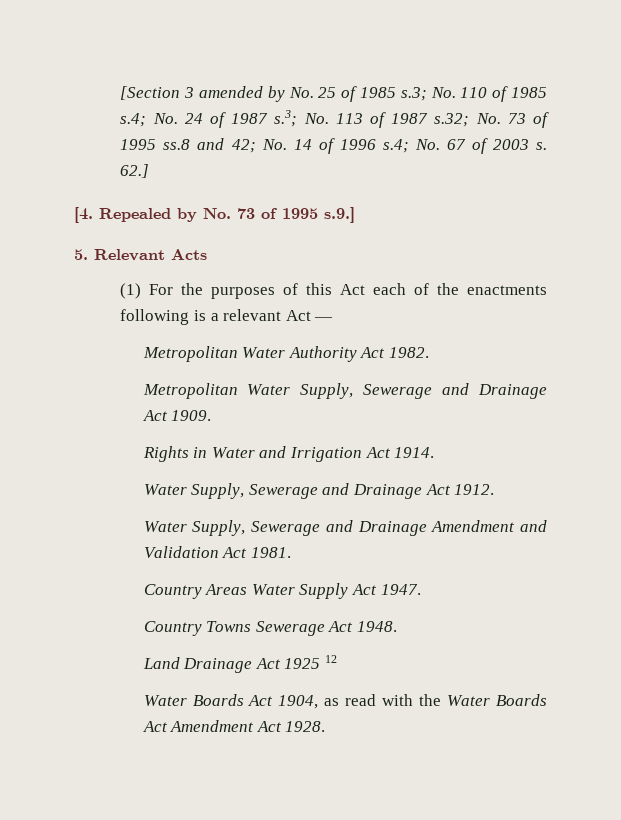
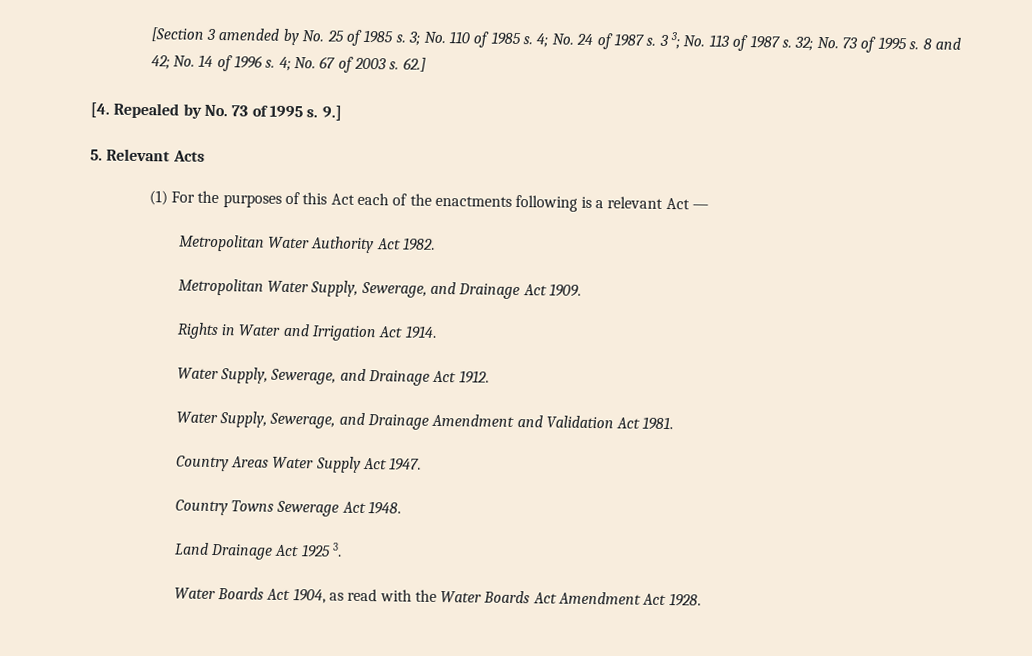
- [Section 3 amended by No. 25 of 1985 s.3; No. 110 of 1985 s.4; No. 24 of 1987 s.3; No. 113 of 1987 s.32; No. 73 of 1995 ss.8 and 42; No. 14 of 1996 s.4; No. 67 of 2003 s.
+ [Section 3 amended by No. 25 of 1985 s. 3; No. 110 of 1985 s. 4; No. 24 of 1987 s. 3 3; No. 113 of 1987 s. 32; No. 73 of 1995 s. 8 and 42; No. 14 of 1996 s. 4; No. 67 of 2003 s.
- [4. Repealed by No. 73 of 1995 s.9.]
+ [4. Repealed by No. 73 of 1995 s. 9.]
- Metropolitan Water Supply, Sewerage and Drainage Act 1909.
+ Metropolitan Water Supply, Sewerage, and Drainage Act 1909.
- Water Supply, Sewerage and Drainage Act 1912.
+ Water Supply, Sewerage, and Drainage Act 1912.
- Water Supply, Sewerage and Drainage Amendment and Validation Act 1981.
+ Water Supply, Sewerage, and Drainage Amendment and Validation Act 1981.
- Land Drainage Act 1925 12
+ Land Drainage Act 1925 3.

